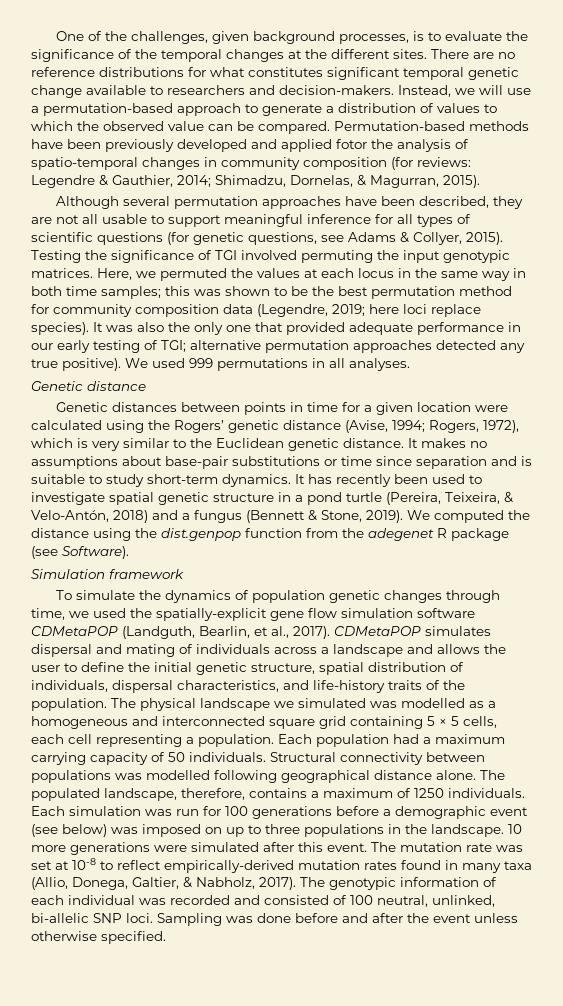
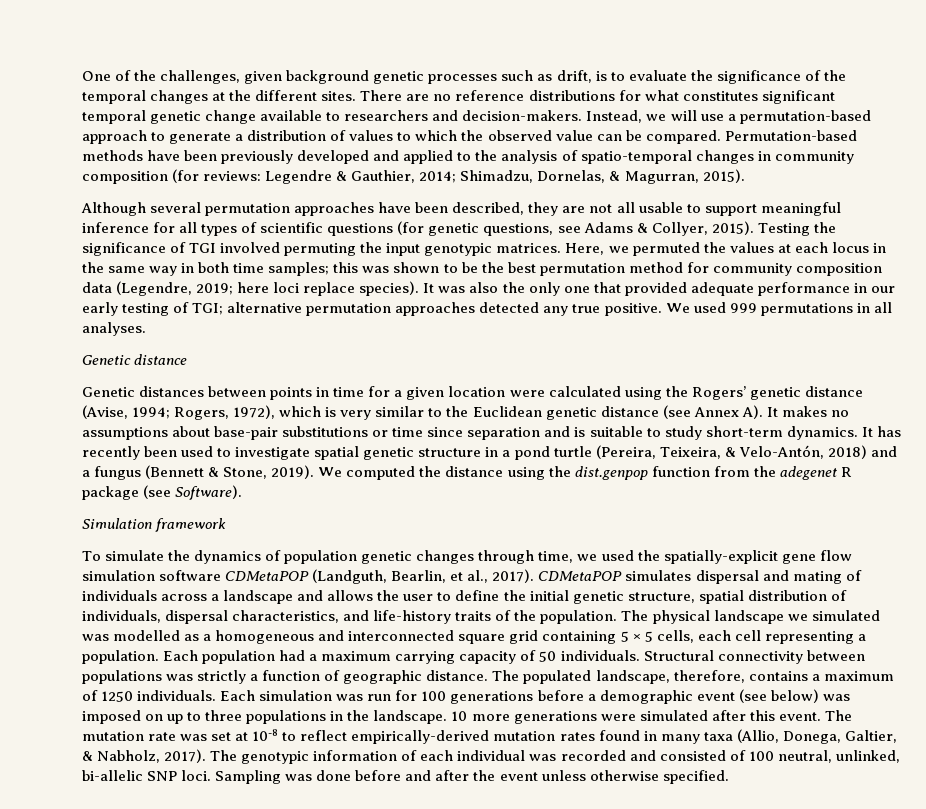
- One of the challenges, given background processes, is to evaluate the significance of the temporal changes at the different sites.
+ One of the challenges, given background genetic processes such as drift, is to evaluate the significance of the temporal changes at the different sites.
- Permutation-based methods have been previously developed and applied fotor the analysis of spatio-temporal changes in community composition (for reviews: Legendre & Gauthier, 2014; Shimadzu, Dornelas, & Magurran, 2015).
+ Permutation-based methods have been previously developed and applied to the analysis of spatio-temporal changes in community composition (for reviews: Legendre & Gauthier, 2014; Shimadzu, Dornelas, & Magurran, 2015).
- It was also the only one that provided adequate performance in our early testing of TGI; alternative permutation approaches detected any true positive).
+ It was also the only one that provided adequate performance in our early testing of TGI; alternative permutation approaches detected any true positive.
- Genetic distances between points in time for a given location were calculated using the Rogers’ genetic distance (Avise, 1994; Rogers, 1972), which is very similar to the Euclidean genetic distance. It makes no assumptions about base-pair substitutions or time since separation and is suitable to study short-term dynamics.
+ Genetic distances between points in time for a given location were calculated using the Rogers’ genetic distance (Avise, 1994; Rogers, 1972), which is very similar to the Euclidean genetic distance (see Annex A). It makes no assumptions about base-pair substitutions or time since separation and is suitable to study short-term dynamics.
- Structural connectivity between populations was modelled following geographical distance alone.
+ Structural connectivity between populations was strictly a function of geographic distance.

